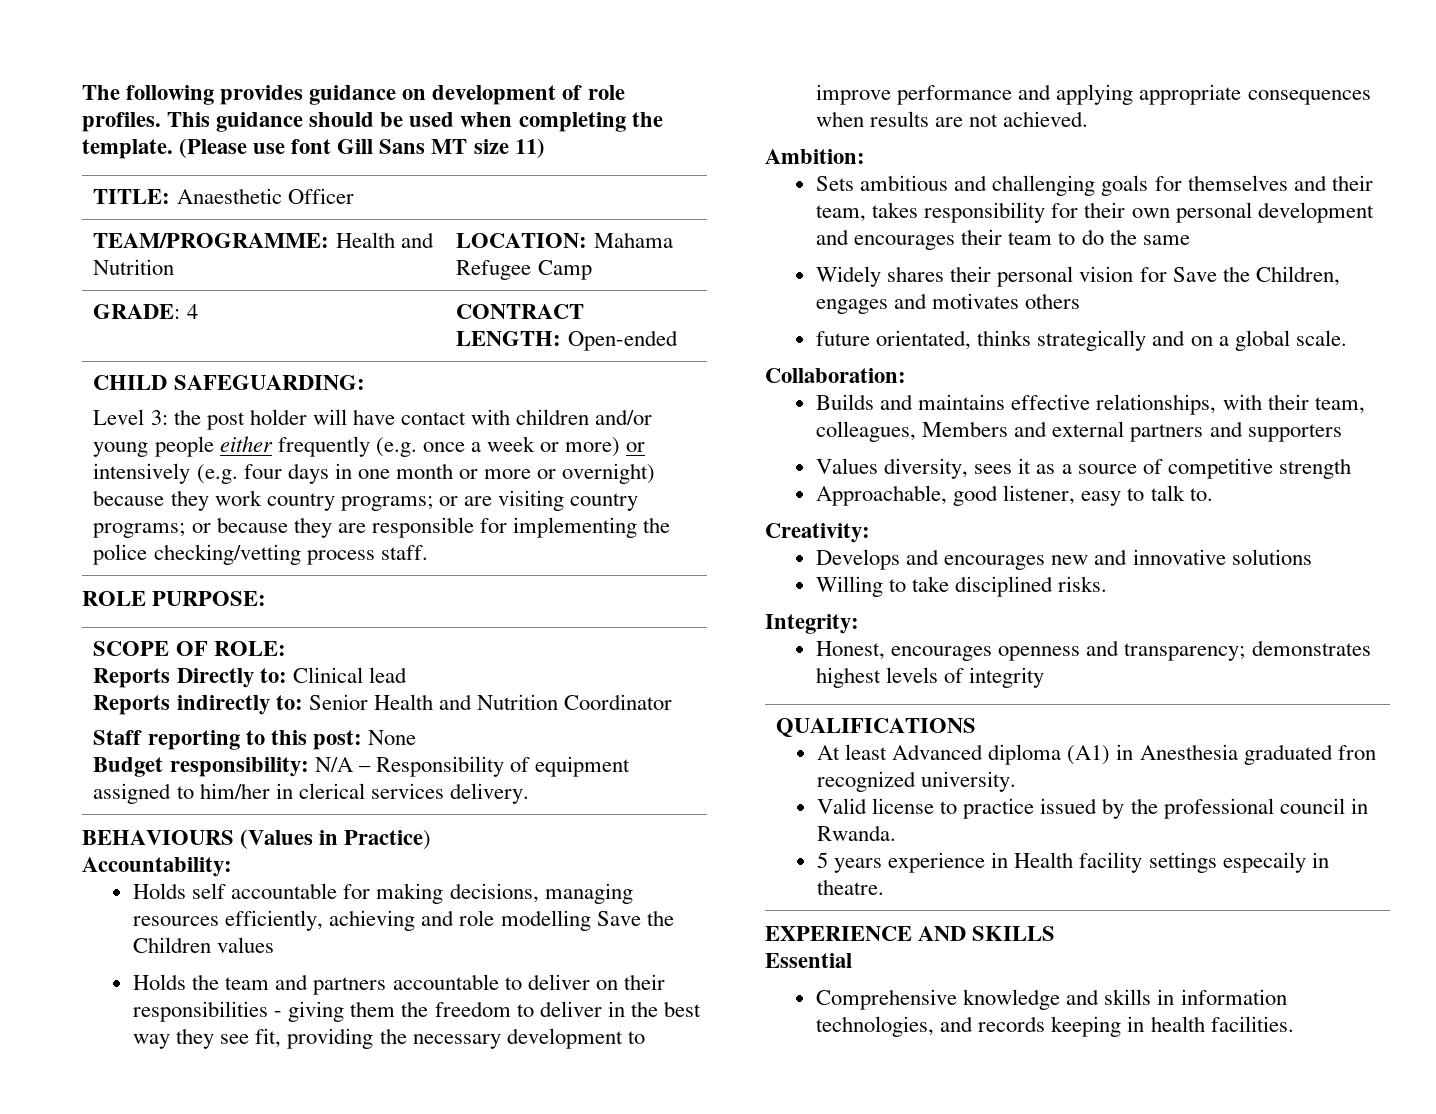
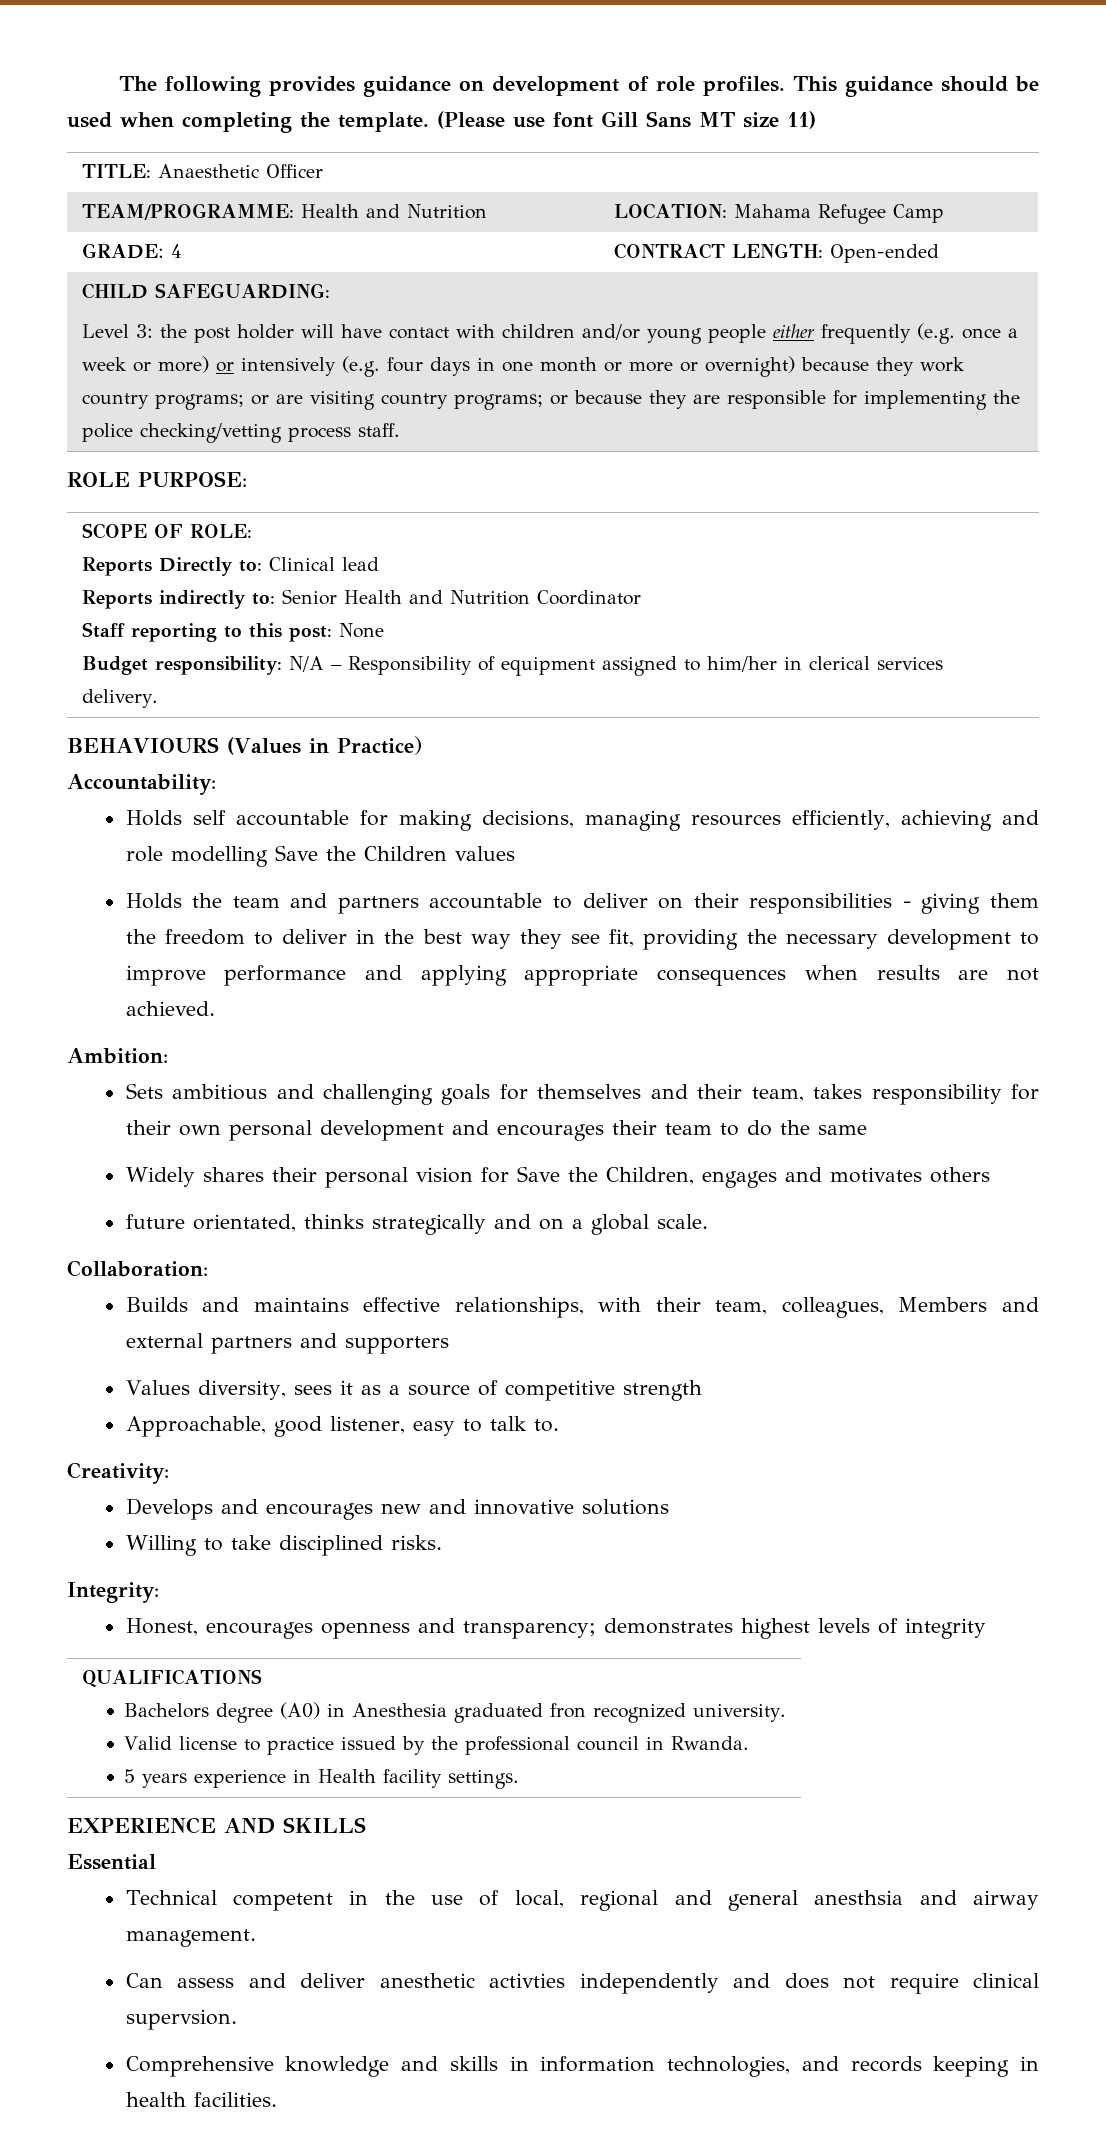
  QUALIFICATIONS
- At least Advanced diploma (A1) in Anesthesia graduated fron recognized university.
+ Bachelors degree (A0) in Anesthesia graduated fron recognized university.
  Valid license to practice issued by the professional council in Rwanda.
- 5 years experience in Health facility settings especaily in theatre.
+ 5 years experience in Health facility settings.
+ Technical competent in the use of local, regional and general anesthsia and airway management.
+ Can assess and deliver anesthetic activties independently and does not require clinical supervsion.

